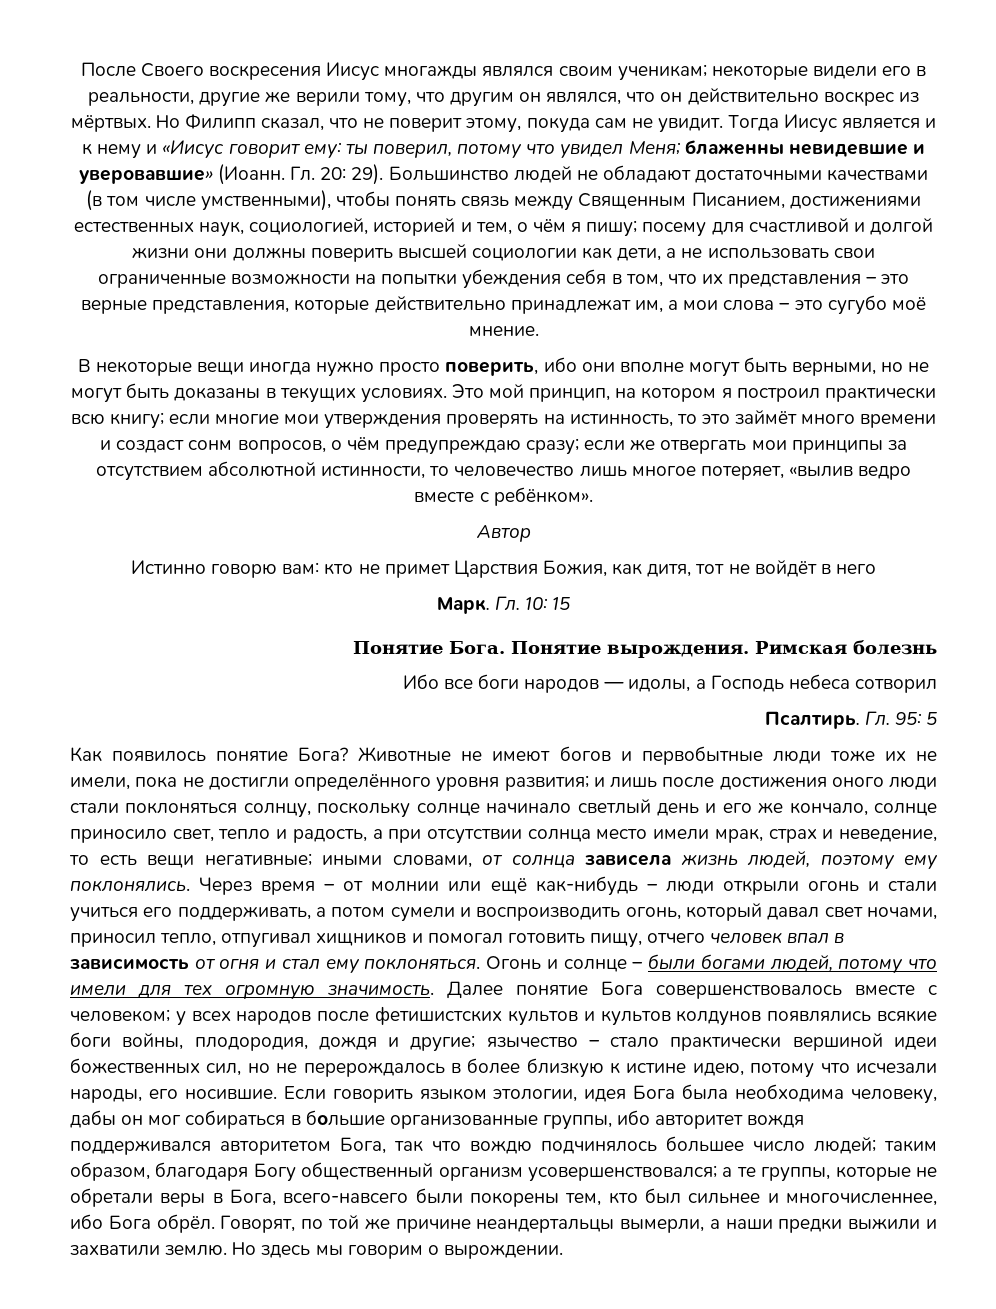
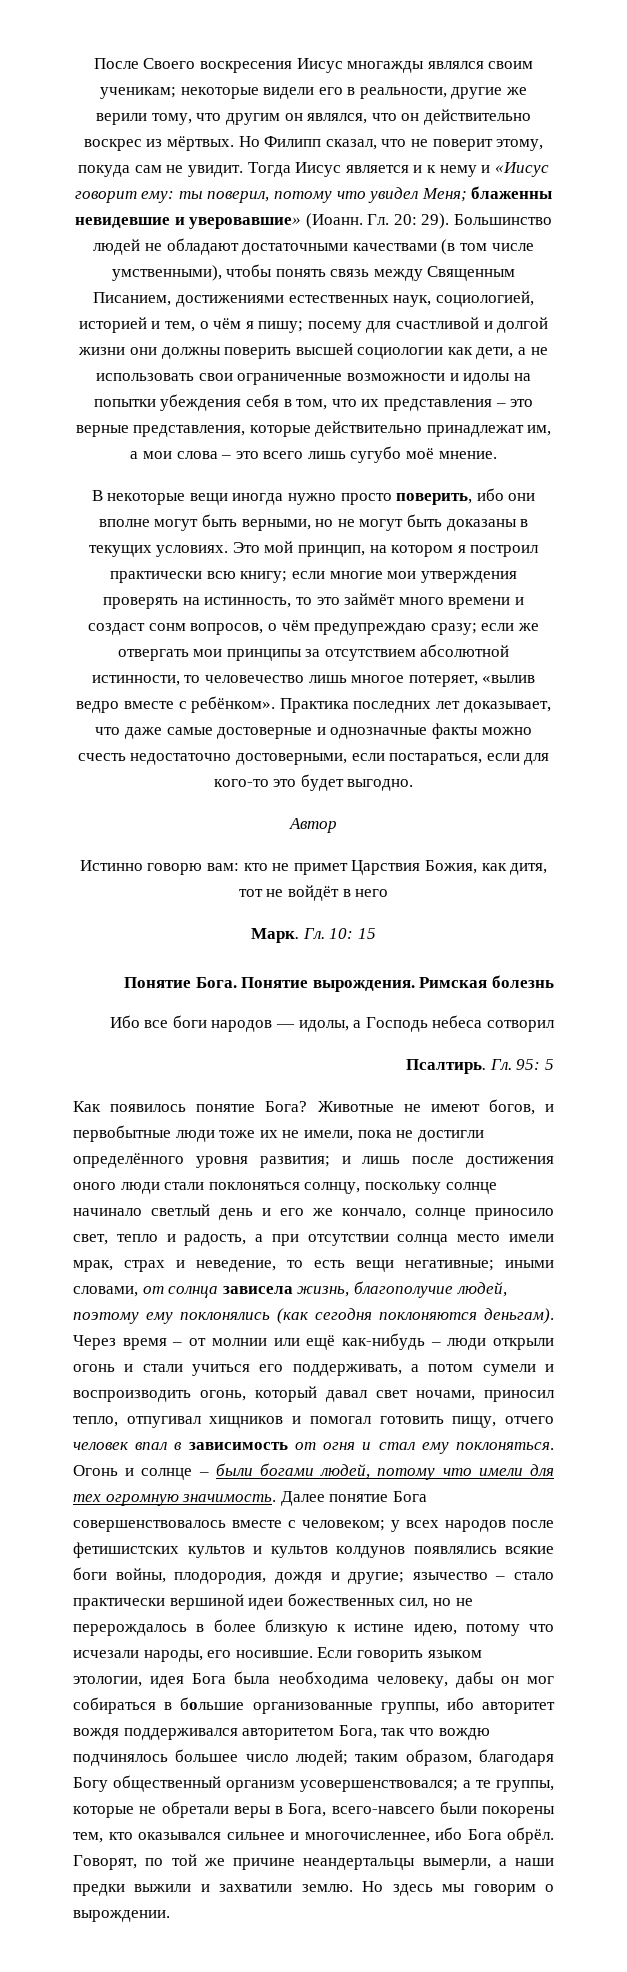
- посему для счастливой и долгой жизни они должны поверить высшей социологии как дети, а не использовать свои ограниченные возможности на попытки убеждения себя в том, что их представления – это верные представления, которые действительно принадлежат им, а мои слова – это сугубо моё мнение.
+ посему для счастливой и долгой жизни они должны поверить высшей социологии как дети, а не использовать свои ограниченные возможности и идолы на попытки убеждения себя в том, что их представления – это верные представления, которые действительно принадлежат им, а мои слова – это всего лишь сугубо моё мнение.
+ Практика последних лет доказывает, что даже самые достоверные и однозначные факты можно счесть недостаточно достоверными, если постараться, если для кого-то это будет выгодно.
- Животные не имеют богов и первобытные люди тоже их не имели, пока не достигли определённого уровня развития;
+ Животные не имеют богов, и первобытные люди тоже их не имели, пока не достигли определённого уровня развития;
- иными словами, от солнца зависела жизнь людей, поэтому ему поклонялись.
+ иными словами, от солнца зависела жизнь, благополучие людей, поэтому ему поклонялись (как сегодня поклоняются деньгам).
- Если говорить языком этологии, идея Бога была необходима человеку, дабы он мог собираться в большие организованные группы, ибо авторитет вождя поддерживался авторитетом Бога, так что вождю подчинялось большее число людей; таким образом, благодаря Богу общественный организм усовершенствовался; а те группы, которые не обретали веры в Бога, всего-навсего были покорены тем, кто был сильнее и многочисленнее, ибо Бога обрёл.
+ Если говорить языком этологии, идея Бога была необходима человеку, дабы он мог собираться в большие организованные группы, ибо авторитет вождя поддерживался авторитетом Бога, так что вождю подчинялось большее число людей; таким образом, благодаря Богу общественный организм усовершенствовался; а те группы, которые не обретали веры в Бога, всего-навсего были покорены тем, кто оказывался сильнее и многочисленнее, ибо Бога обрёл.

